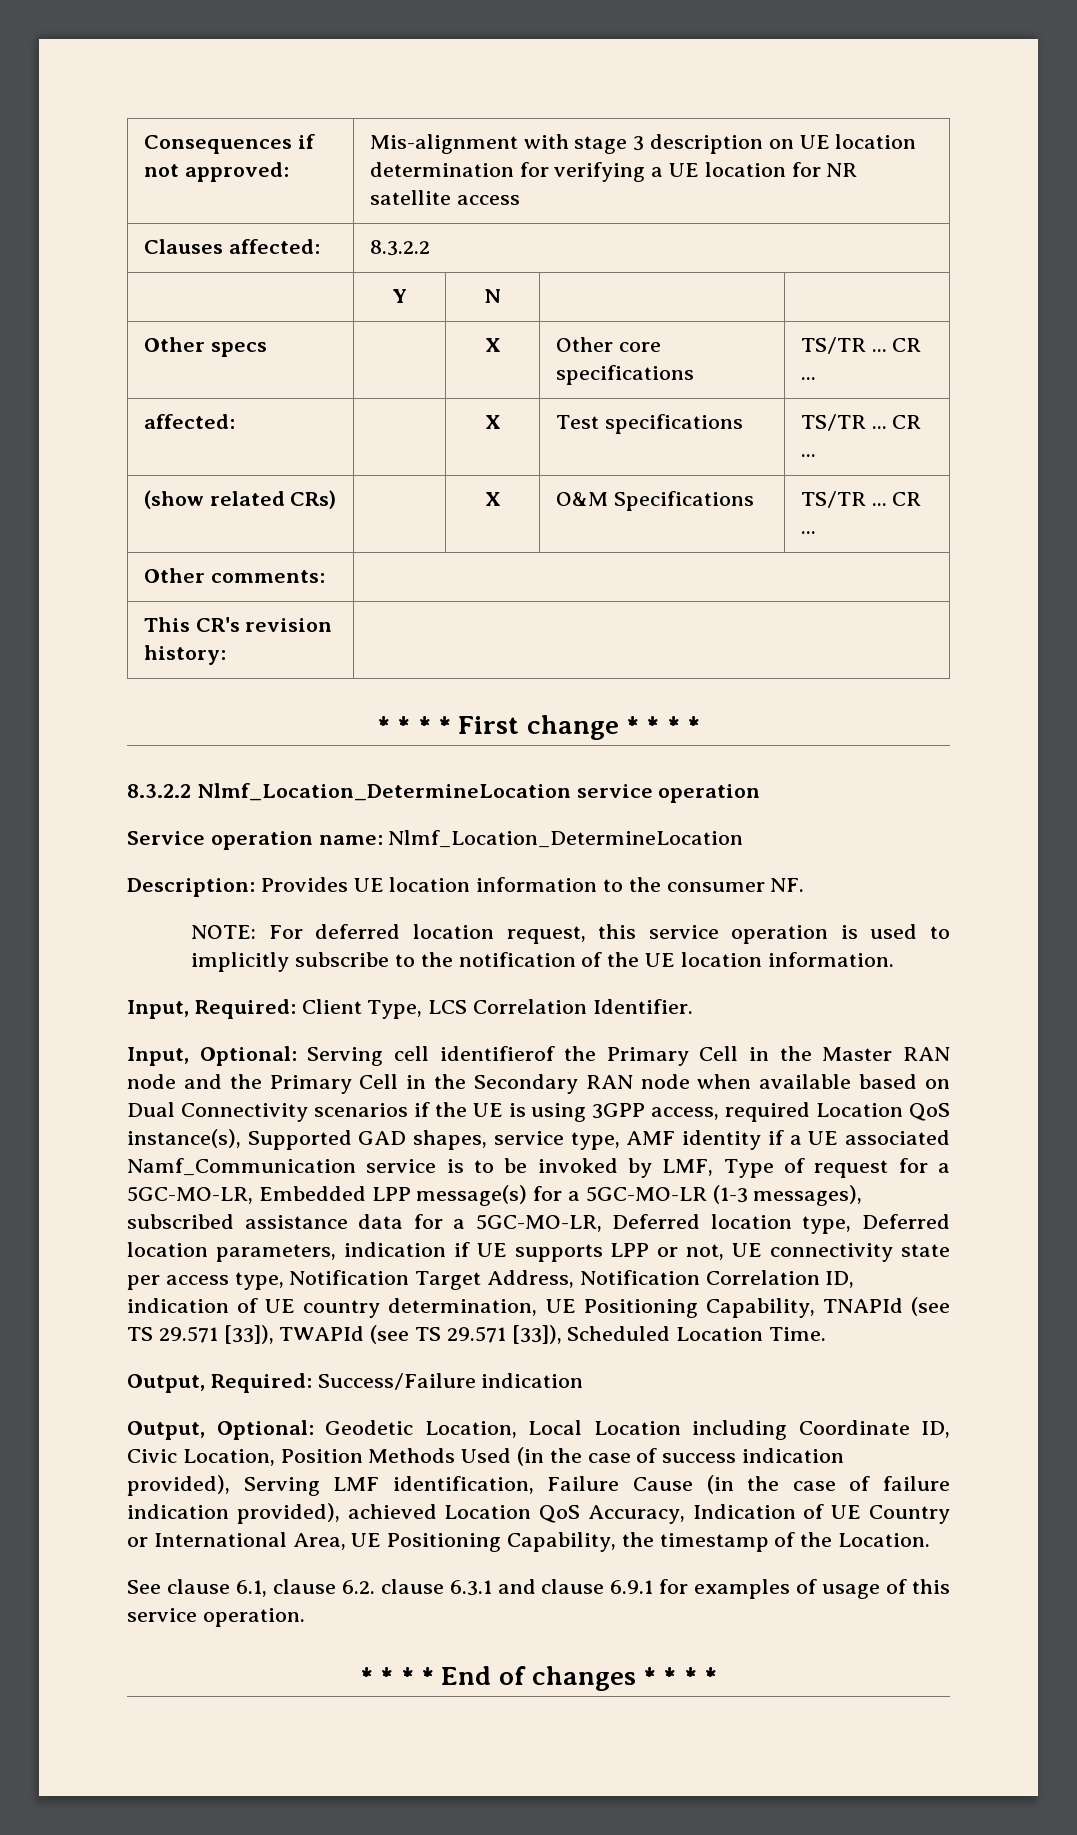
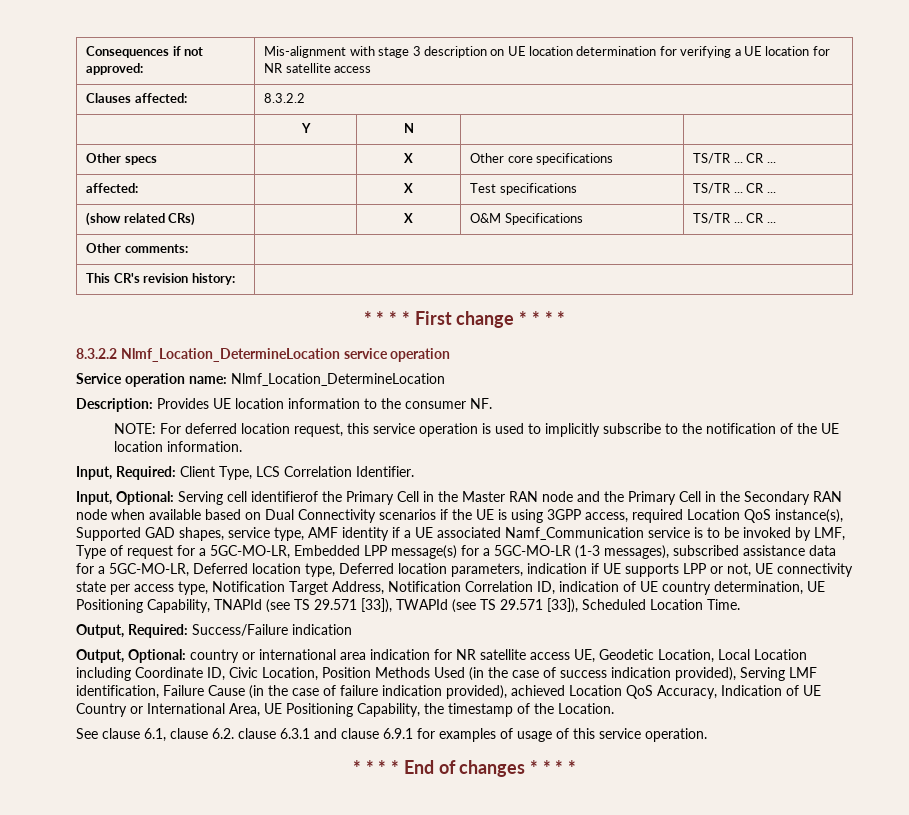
- Output, Optional: Geodetic Location, Local Location including Coordinate ID, Civic Location, Position Methods Used (in the case of success indication provided), Serving LMF identification, Failure Cause (in the case of failure indication provided), achieved Location QoS Accuracy, Indication of UE Country or International Area, UE Positioning Capability, the timestamp of the Location.
+ Output, Optional: country or international area indication for NR satellite access UE, Geodetic Location, Local Location including Coordinate ID, Civic Location, Position Methods Used (in the case of success indication provided), Serving LMF identification, Failure Cause (in the case of failure indication provided), achieved Location QoS Accuracy, Indication of UE Country or International Area, UE Positioning Capability, the timestamp of the Location.

